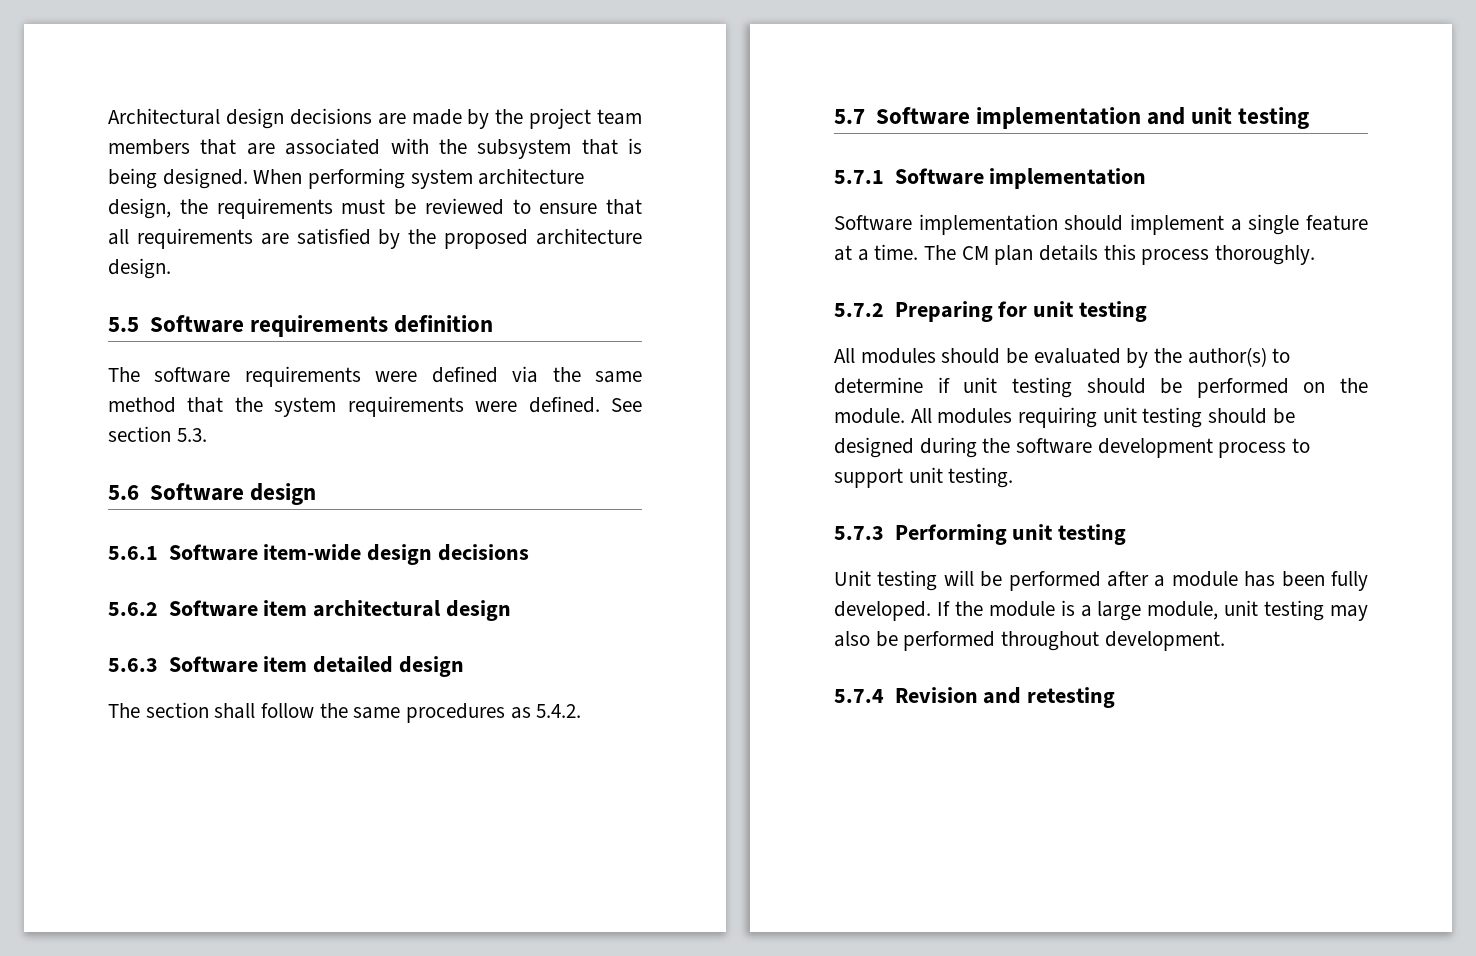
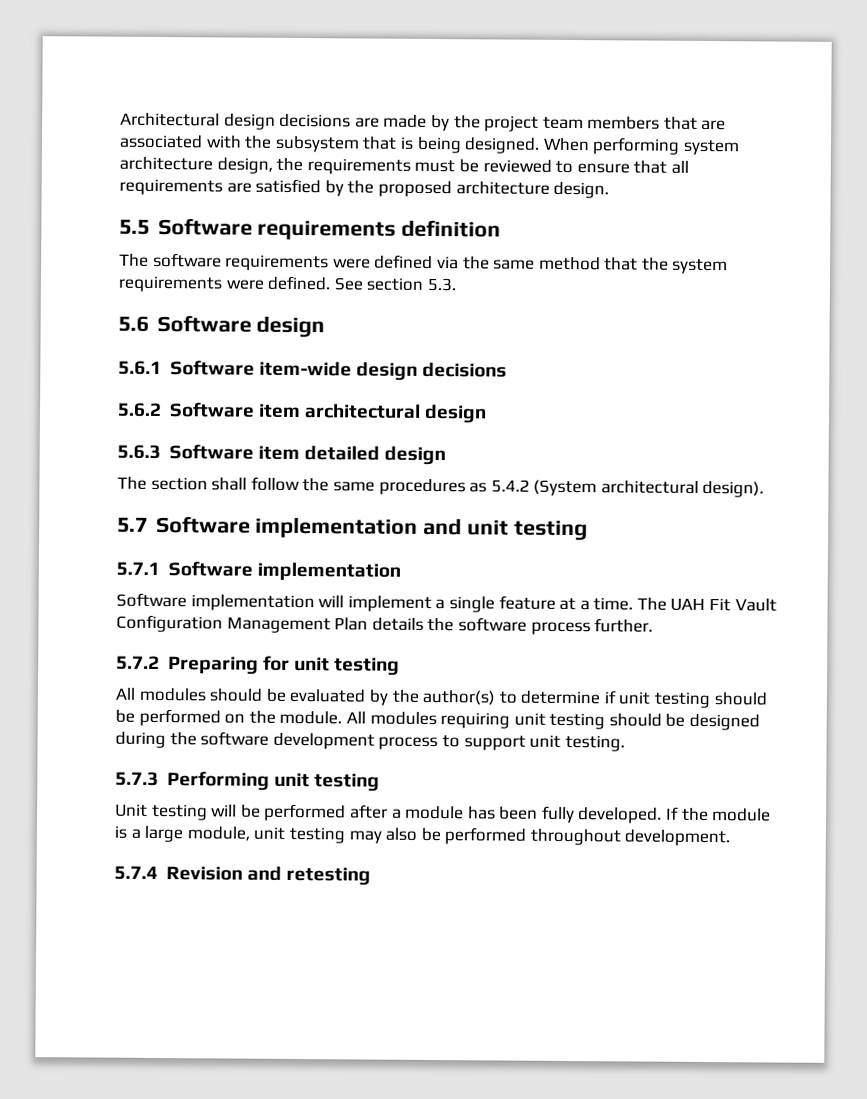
- The section shall follow the same procedures as 5.4.2.
+ The section shall follow the same procedures as 5.4.2 (System architectural design).
- Software implementation should implement a single feature at a time.
+ Software implementation will implement a single feature at a time.
- The CM plan details this process thoroughly.
+ The UAH Fit Vault Configuration Management Plan details the software process further.

